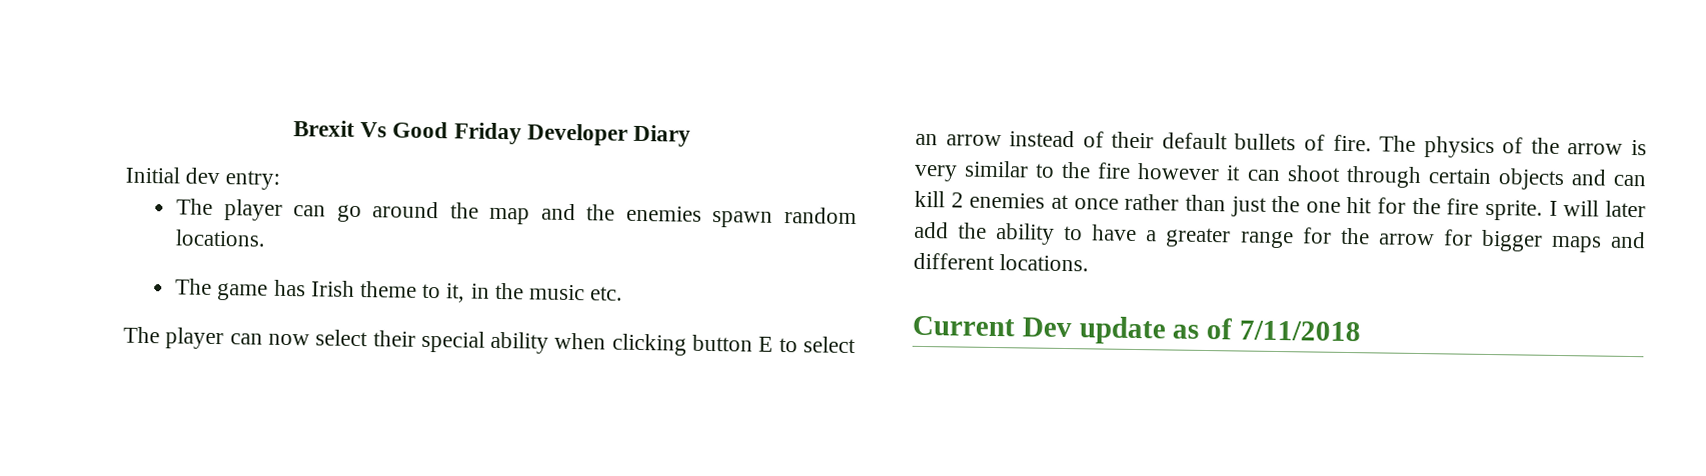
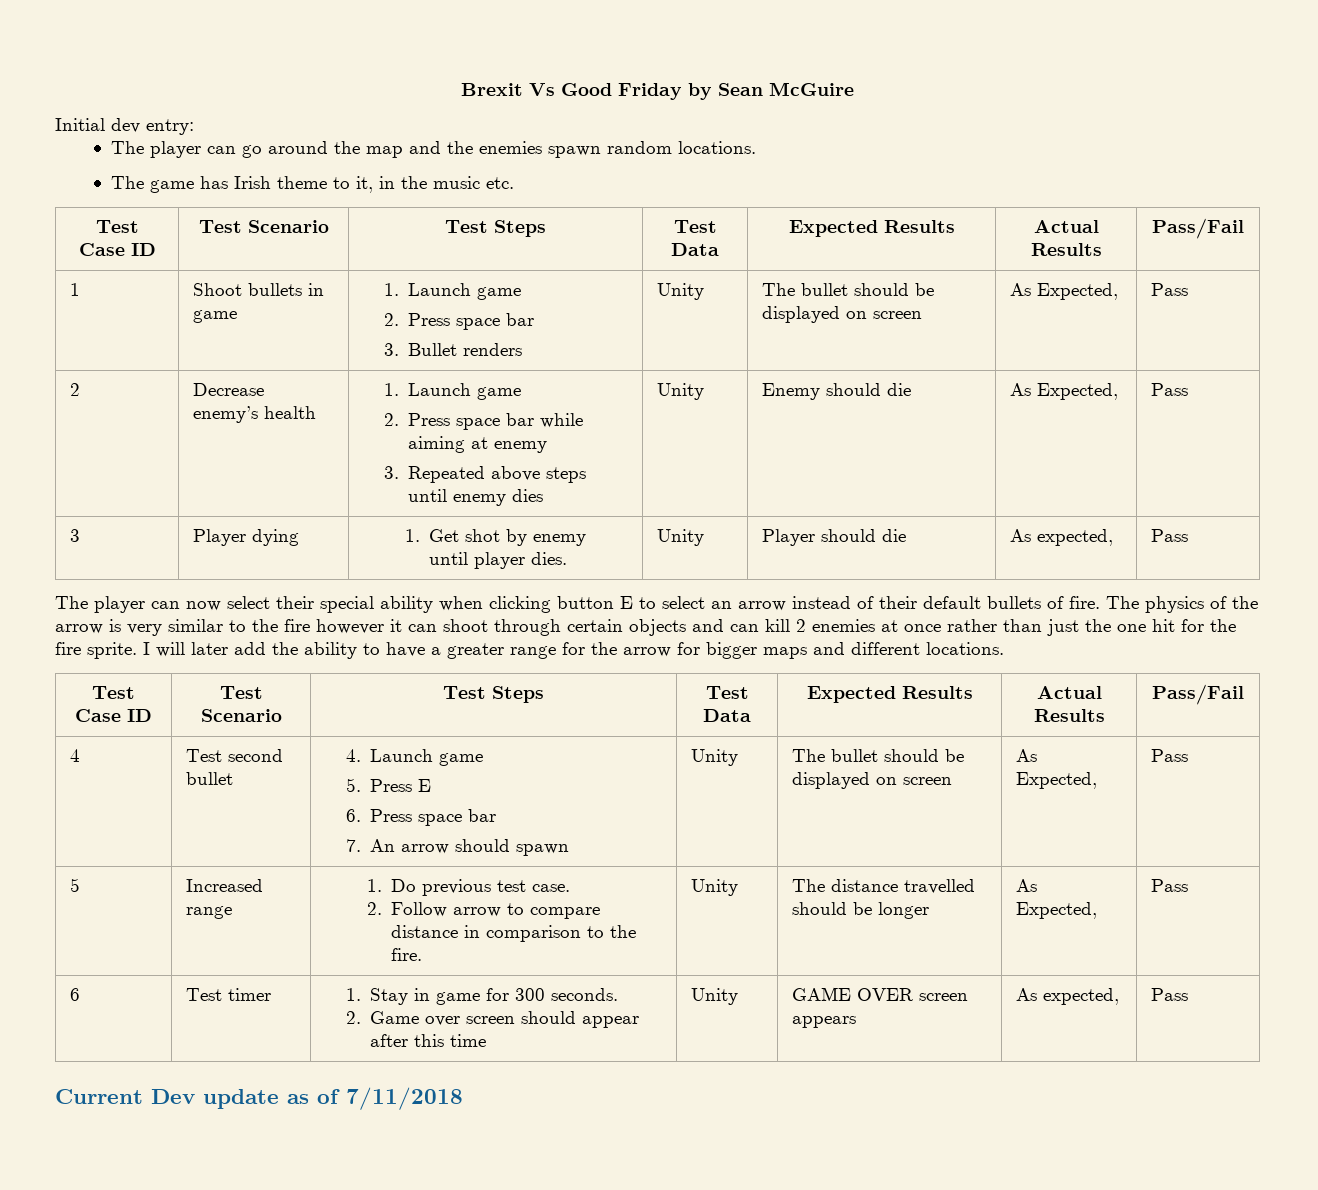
- Brexit Vs Good Friday Developer Diary
+ Brexit Vs Good Friday by Sean McGuire
  The game has Irish theme to it, in the music etc.
+ Test Case ID | Test Scenario | Test Steps | Test Data | Expected Results | Actual Results | Pass/Fail
+ 1 | Shoot bullets in game | 1. Launch game
+ 2. Press space bar
+ 3. Bullet renders | Unity | The bullet should be displayed on screen | As Expected, | Pass
+ 2 | Decrease enemy’s health | 1. Launch game
+ 2. Press space bar while aiming at enemy
+ 3. Repeated above steps until enemy dies | Unity | Enemy should die | As Expected, | Pass
+ 3 | Player dying | 1. Get shot by enemy until player dies. | Unity | Player should die | As expected, | Pass
  I will later add the ability to have a greater range for the arrow for bigger maps and different locations.
+ Test Case ID | Test Scenario | Test Steps | Test Data | Expected Results | Actual Results | Pass/Fail
+ 4 | Test second bullet | 4. Launch game
+ 5. Press E
+ 6. Press space bar
+ 7. An arrow should spawn | Unity | The bullet should be displayed on screen | As Expected, | Pass
+ 5 | Increased range | 1. Do previous test case.
+ 2. Follow arrow to compare distance in comparison to the fire. | Unity | The distance travelled should be longer | As Expected, | Pass
+ 6 | Test timer | 1. Stay in game for 300 seconds.
+ 2. Game over screen should appear after this time | Unity | GAME OVER screen appears | As expected, | Pass

